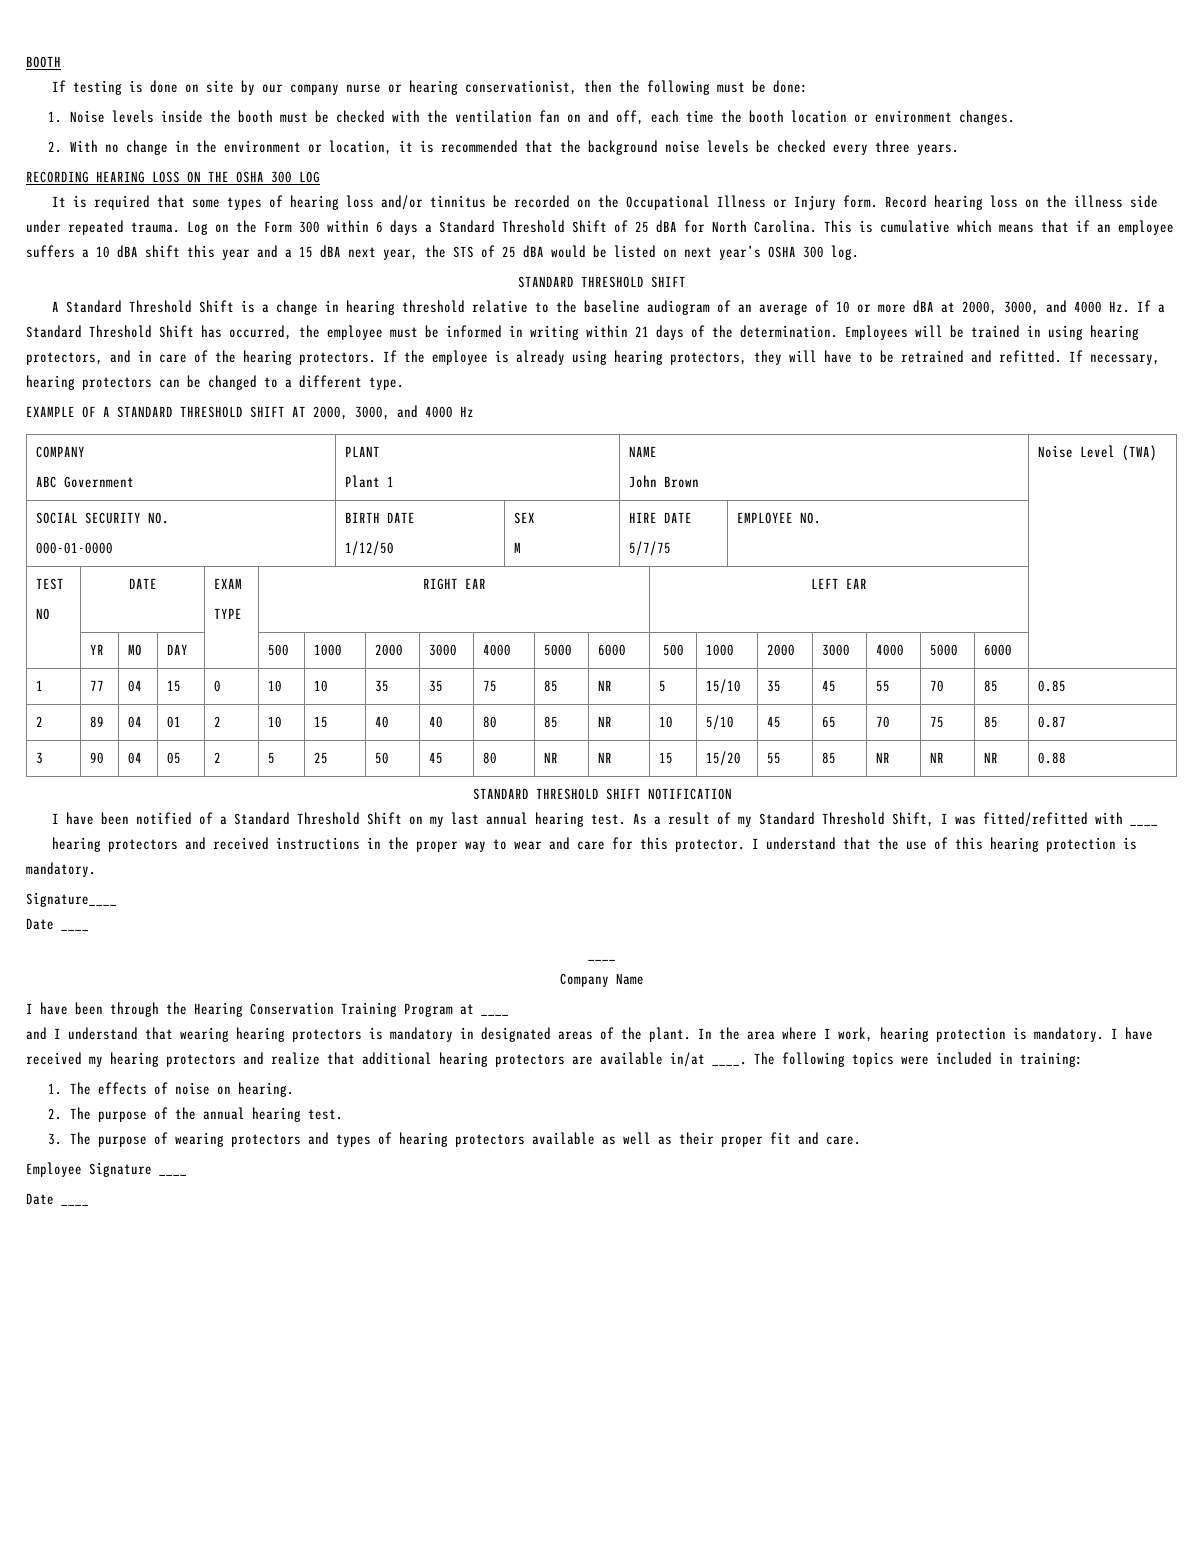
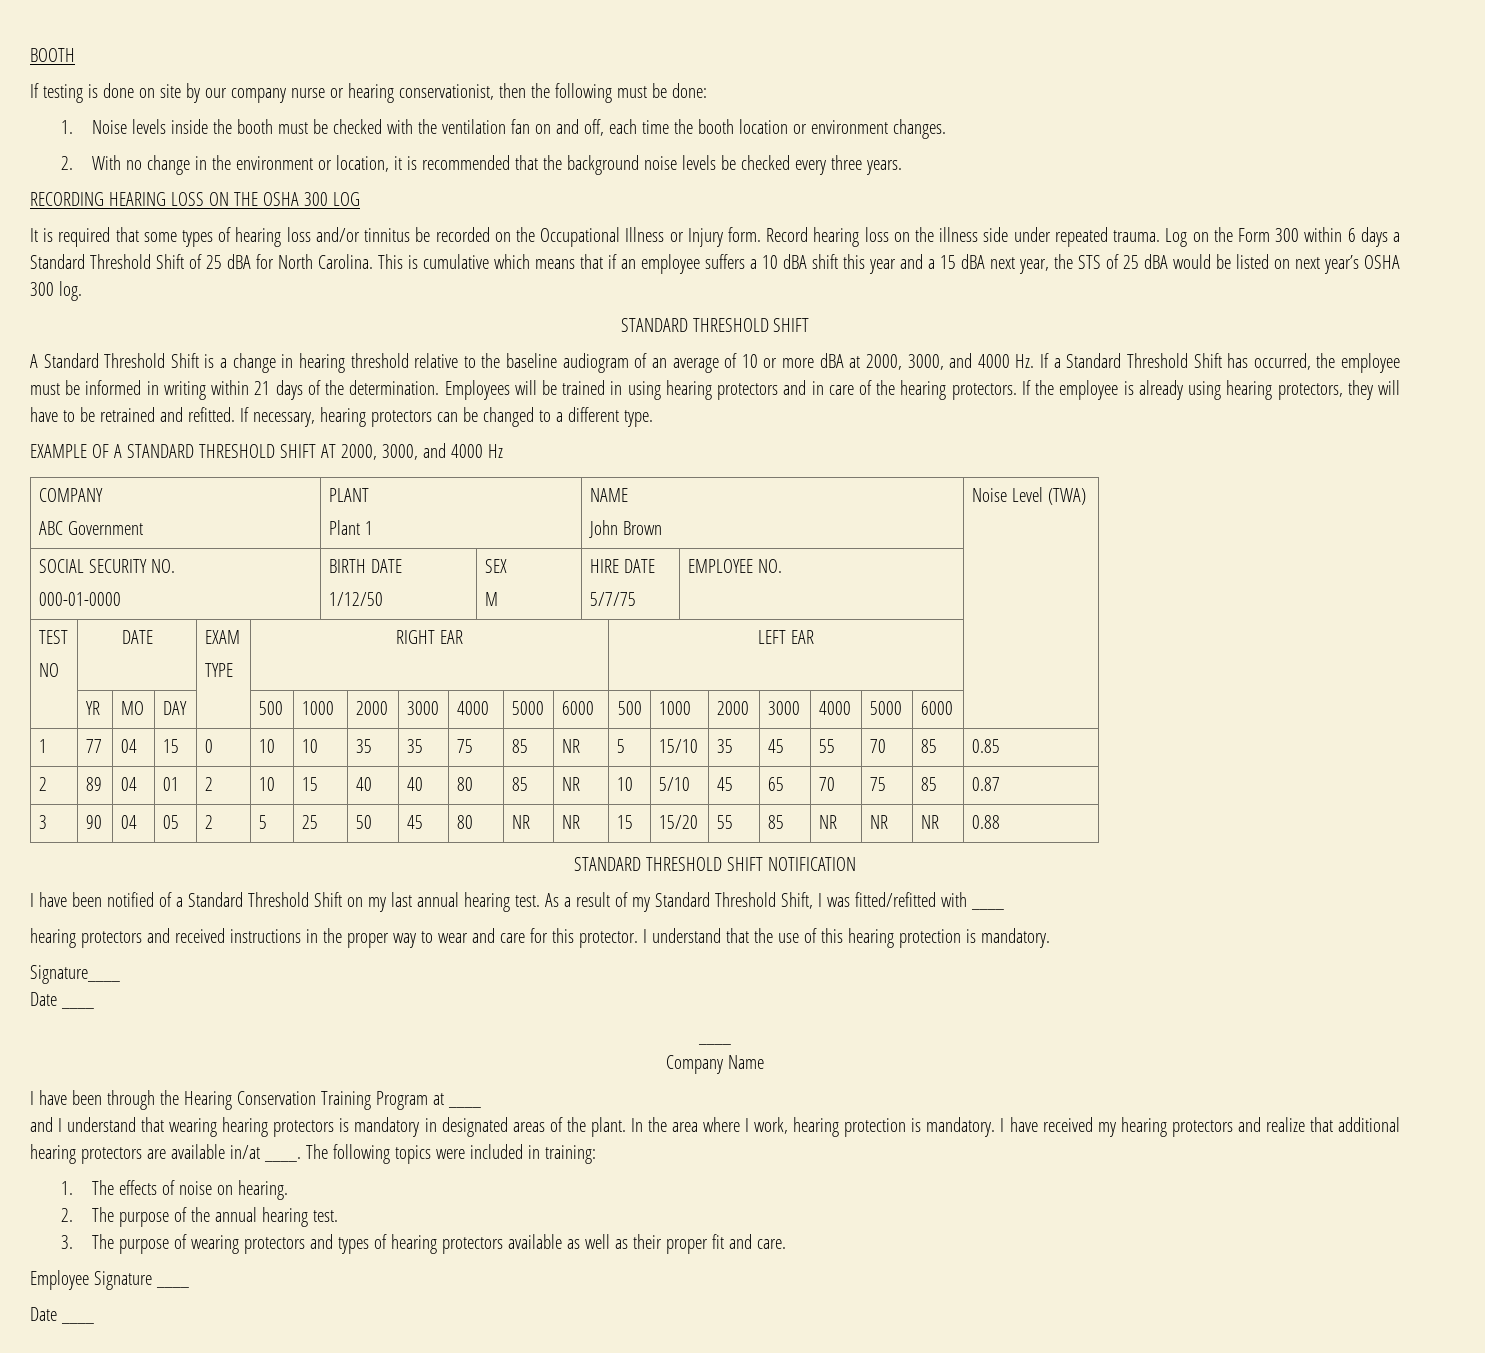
- Employees will be trained in using hearing protectors, and in care of the hearing protectors.
+ Employees will be trained in using hearing protectors and in care of the hearing protectors.

